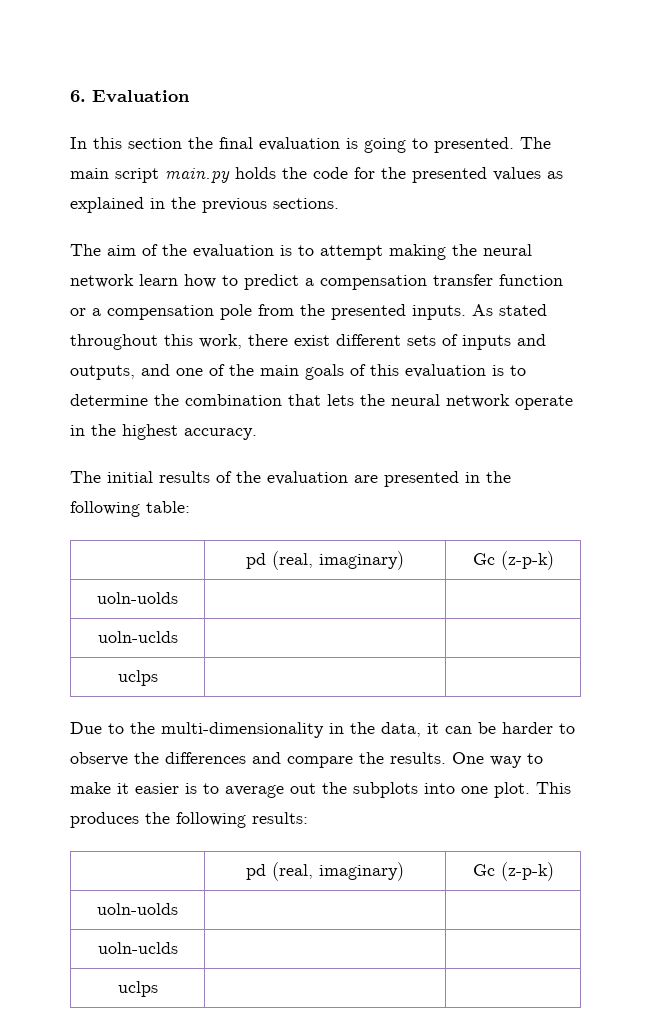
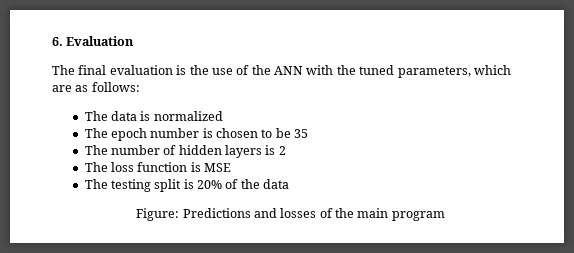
- In this section the final evaluation is going to presented. The main script main.py holds the code for the presented values as explained in the previous sections.
- The aim of the evaluation is to attempt making the neural network learn how to predict a compensation transfer function or a compensation pole from the presented inputs. As stated throughout this work, there exist different sets of inputs and outputs, and one of the main goals of this evaluation is to determine the combination that lets the neural network operate in the highest accuracy.
- The initial results of the evaluation are presented in the following table:
- | pd (real, imaginary) | Gc (z-p-k)
- uoln-uolds | |
- uoln-uclds | |
- uclps | |
- Due to the multi-dimensionality in the data, it can be harder to observe the differences and compare the results. One way to make it easier is to average out the subplots into one plot. This produces the following results:
- | pd (real, imaginary) | Gc (z-p-k)
- uoln-uolds | |
- uoln-uclds | |
- uclps | |
+ The final evaluation is the use of the ANN with the tuned parameters, which are as follows:
+ The data is normalized
+ The epoch number is chosen to be 35
+ The number of hidden layers is 2
+ The loss function is MSE
+ The testing split is 20% of the data
+ Figure: Predictions and losses of the main program

